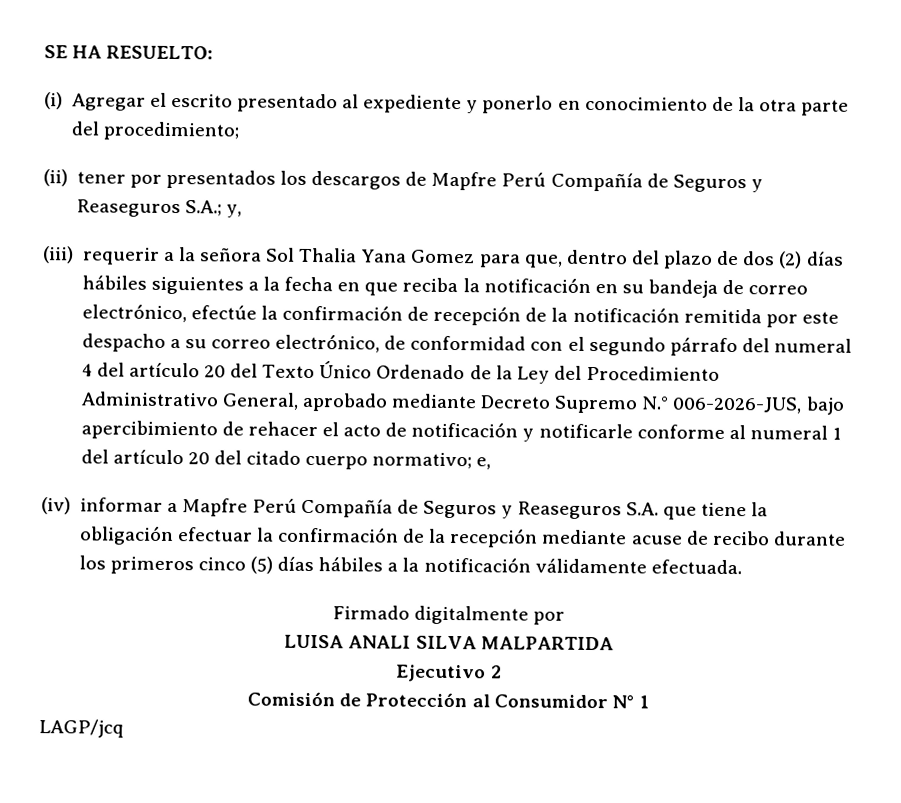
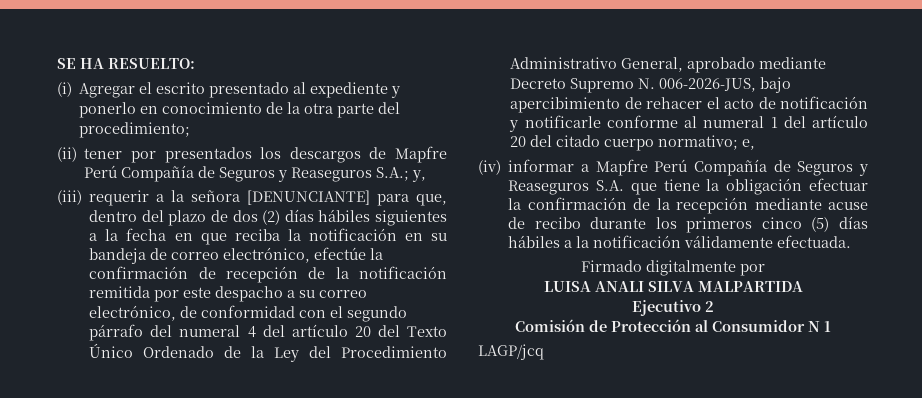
- (iii) requerir a la señora Sol Thalia Yana Gomez para que, dentro del plazo de dos (2) días hábiles siguientes a la fecha en que reciba la notificación en su bandeja de correo electrónico, efectúe la confirmación de recepción de la notificación remitida por este despacho a su correo electrónico, de conformidad con el segundo párrafo del numeral 4 del artículo 20 del Texto Único Ordenado de la Ley del Procedimiento Administrativo General, aprobado mediante Decreto Supremo N.° 006-2026-JUS, bajo apercibimiento de rehacer el acto de notificación y notificarle conforme al numeral 1 del artículo 20 del citado cuerpo normativo;
+ (iii) requerir a la señora [DENUNCIANTE] para que, dentro del plazo de dos (2) días hábiles siguientes a la fecha en que reciba la notificación en su bandeja de correo electrónico, efectúe la confirmación de recepción de la notificación remitida por este despacho a su correo electrónico, de conformidad con el segundo párrafo del numeral 4 del artículo 20 del Texto Único Ordenado de la Ley del Procedimiento Administrativo General, aprobado mediante Decreto Supremo N. 006-2026-JUS, bajo apercibimiento de rehacer el acto de notificación y notificarle conforme al numeral 1 del artículo 20 del citado cuerpo normativo;
- Comisión de Protección al Consumidor N° 1
+ Comisión de Protección al Consumidor N 1

